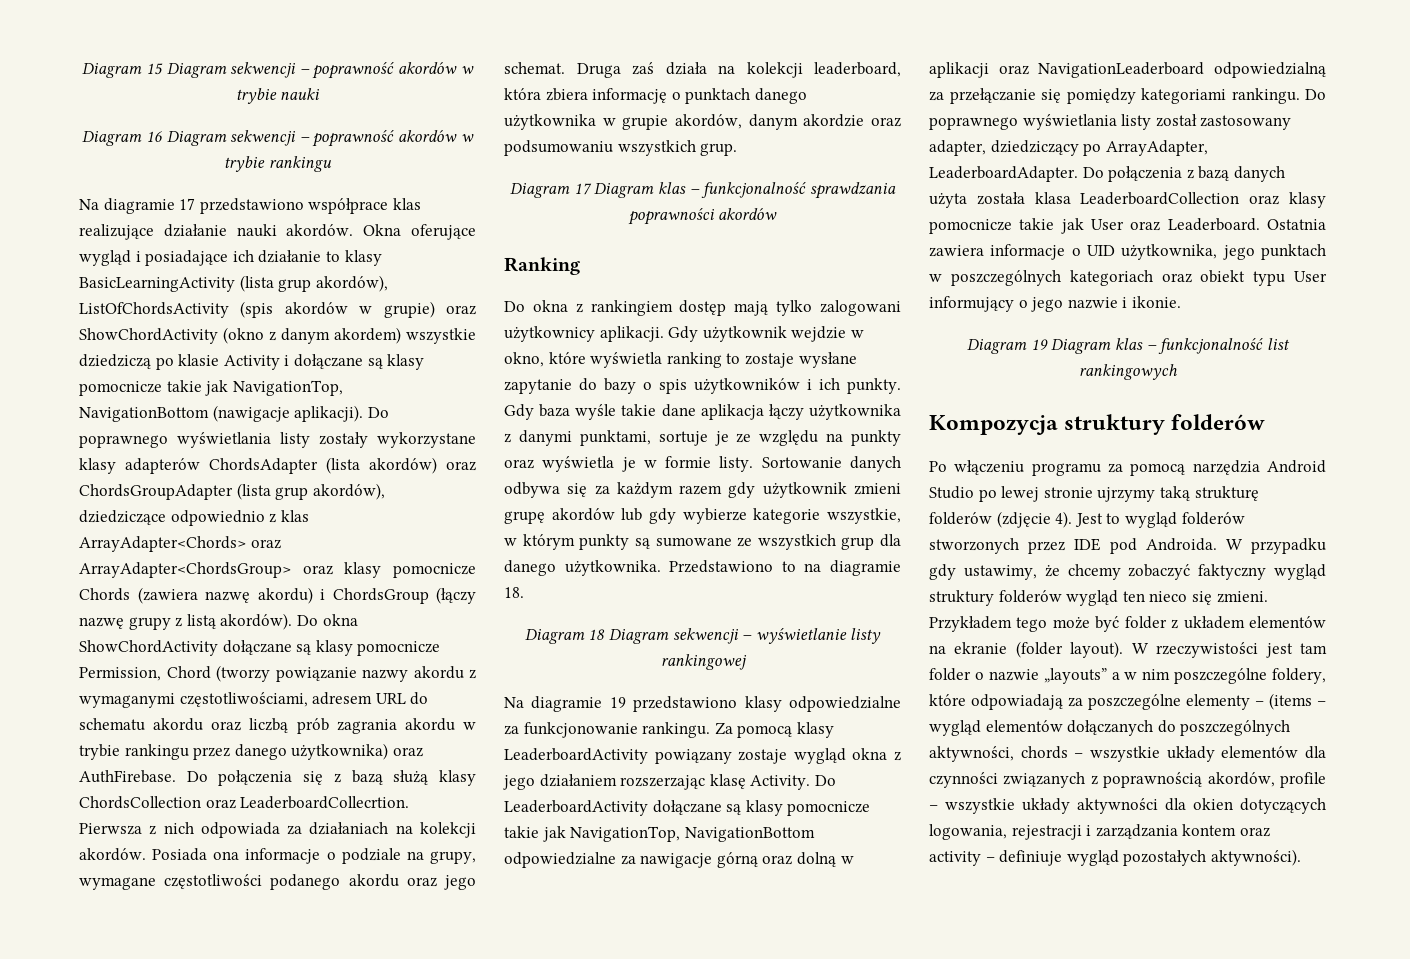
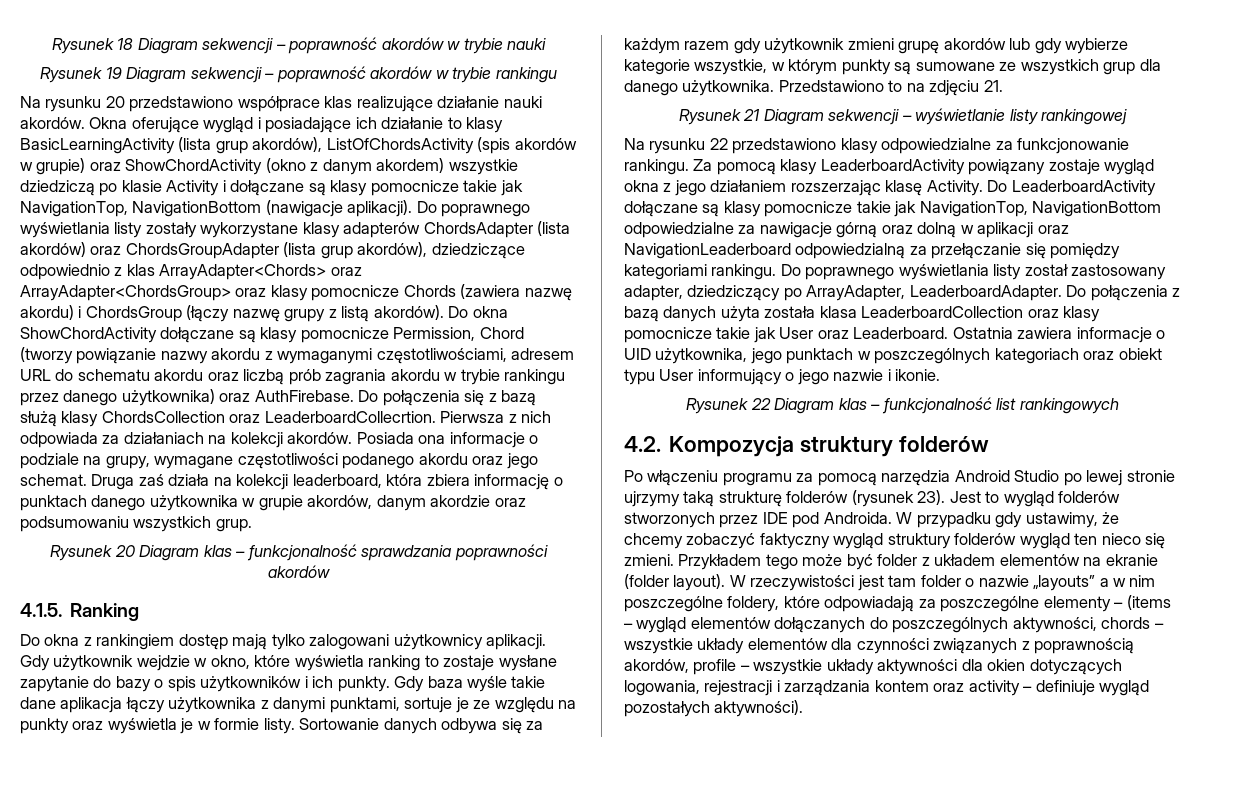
- Diagram 15 Diagram sekwencji – poprawność akordów w trybie nauki
+ Rysunek 18 Diagram sekwencji – poprawność akordów w trybie nauki
- Diagram 16 Diagram sekwencji – poprawność akordów w trybie rankingu
+ Rysunek 19 Diagram sekwencji – poprawność akordów w trybie rankingu
- Na diagramie 17 przedstawiono współprace klas realizujące działanie nauki akordów.
+ Na rysunku 20 przedstawiono współprace klas realizujące działanie nauki akordów.
- Diagram 17 Diagram klas – funkcjonalność sprawdzania poprawności akordów
+ Rysunek 20 Diagram klas – funkcjonalność sprawdzania poprawności akordów
- Ranking
+ 4.1.5. Ranking
- Przedstawiono to na diagramie 18.
- Diagram 18 Diagram sekwencji – wyświetlanie listy rankingowej
+ Przedstawiono to na zdjęciu 21.
+ Rysunek 21 Diagram sekwencji – wyświetlanie listy rankingowej
- Na diagramie 19 przedstawiono klasy odpowiedzialne za funkcjonowanie rankingu.
+ Na rysunku 22 przedstawiono klasy odpowiedzialne za funkcjonowanie rankingu.
- Diagram 19 Diagram klas – funkcjonalność list rankingowych
+ Rysunek 22 Diagram klas – funkcjonalność list rankingowych
- Kompozycja struktury folderów
+ 4.2. Kompozycja struktury folderów
- Po włączeniu programu za pomocą narzędzia Android Studio po lewej stronie ujrzymy taką strukturę folderów (zdjęcie 4).
+ Po włączeniu programu za pomocą narzędzia Android Studio po lewej stronie ujrzymy taką strukturę folderów (rysunek 23).

